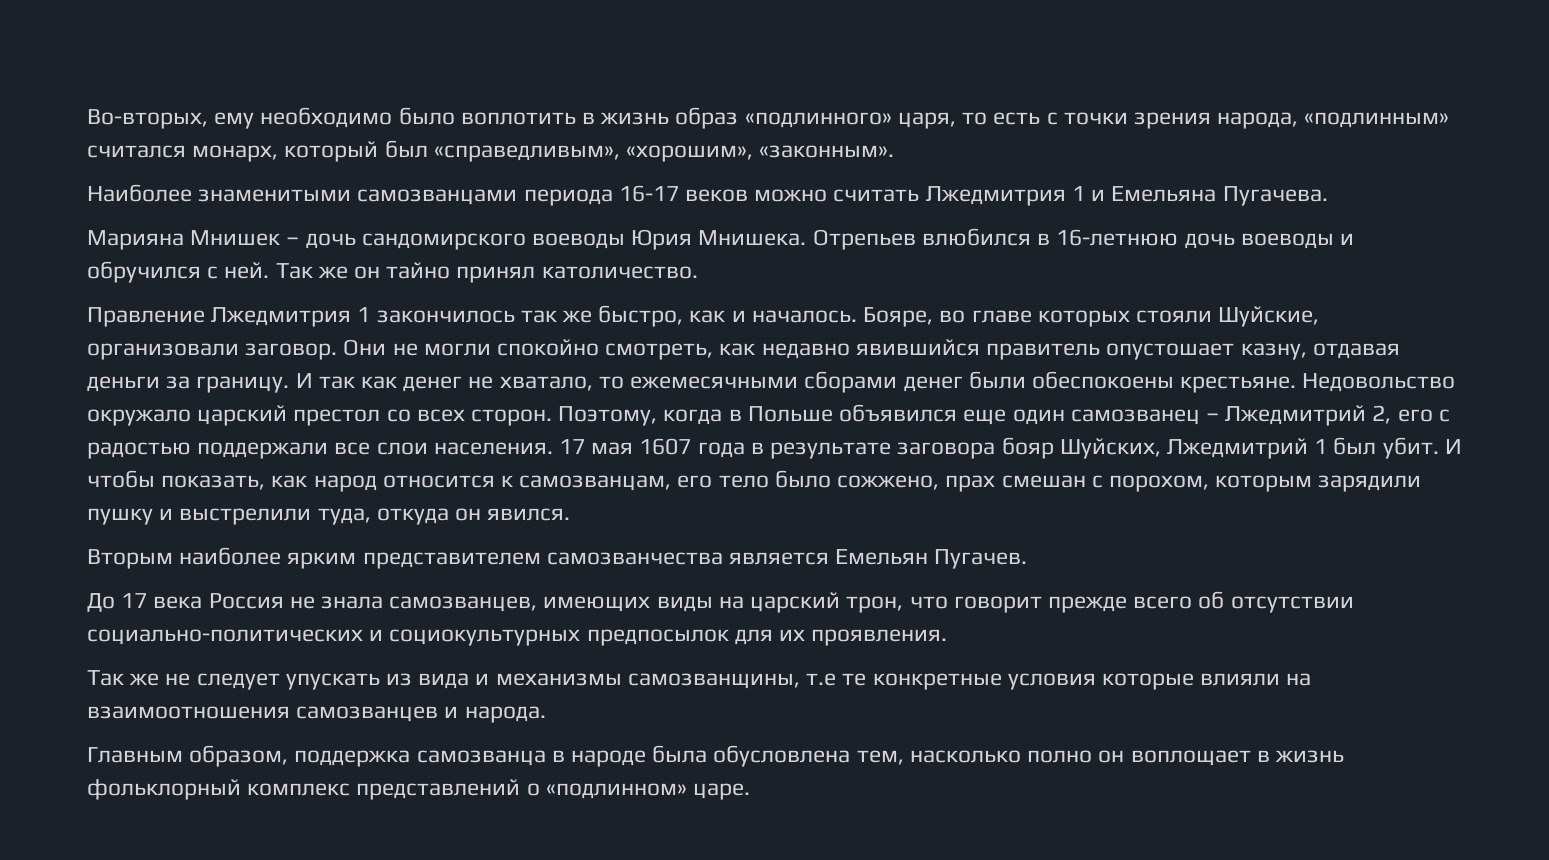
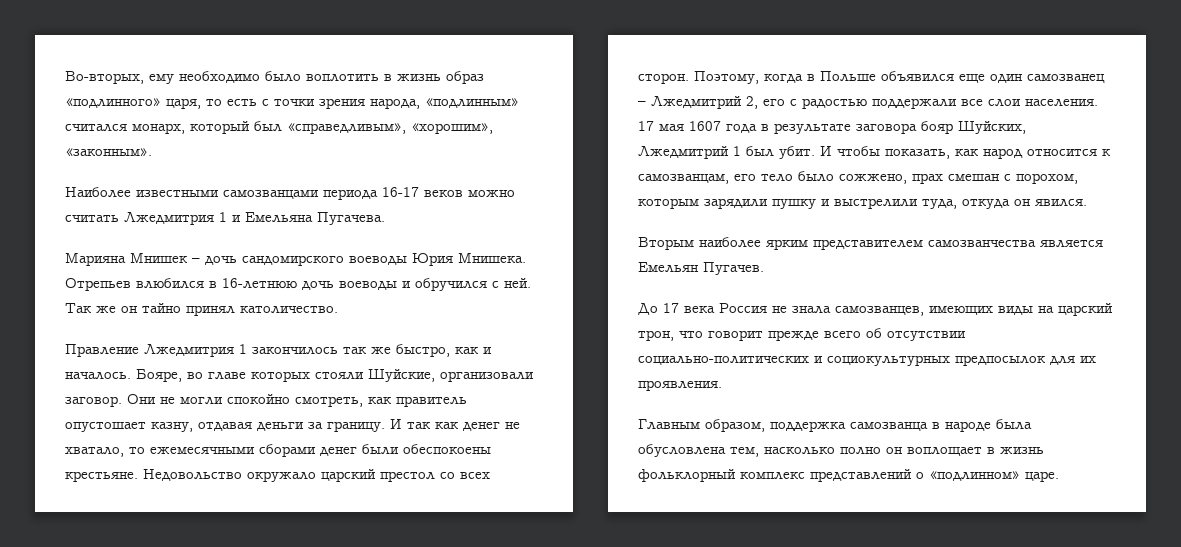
- Наиболее знаменитыми самозванцами периода 16-17 веков можно считать Лжедмитрия 1 и Емельяна Пугачева.
+ Наиболее известными самозванцами периода 16-17 веков можно считать Лжедмитрия 1 и Емельяна Пугачева.
- Они не могли спокойно смотреть, как недавно явившийся правитель опустошает казну, отдавая деньги за границу.
+ Они не могли спокойно смотреть, как правитель опустошает казну, отдавая деньги за границу.
- Так же не следует упускать из вида и механизмы самозванщины, т.е те конкретные условия которые влияли на взаимоотношения самозванцев и народа.

